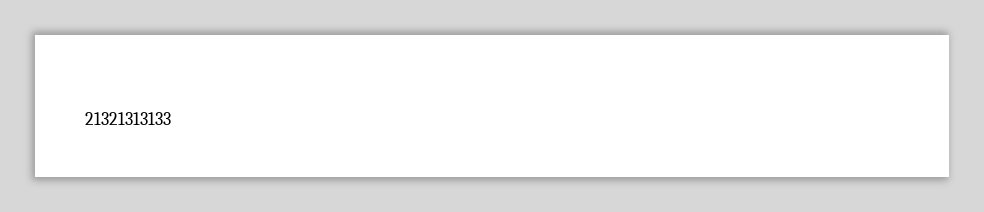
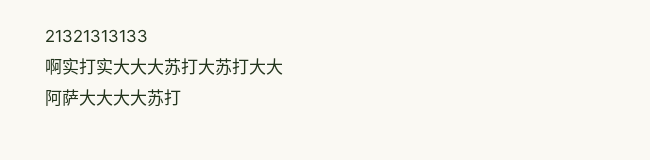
+ 啊实打实大大大苏打大苏打大大
+ 阿萨大大大大苏打

